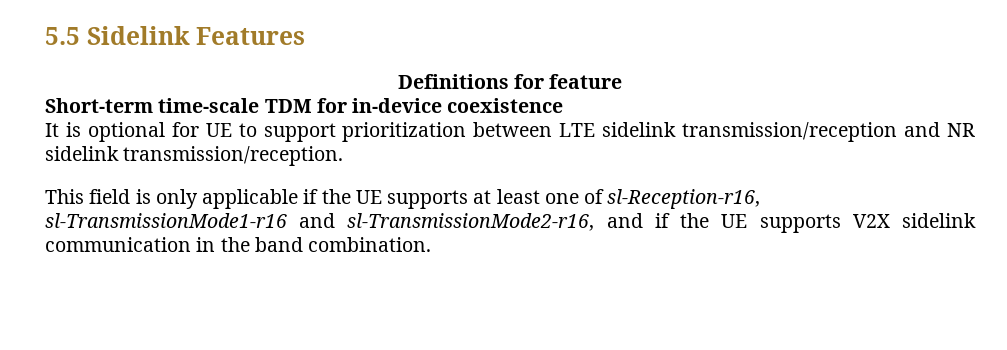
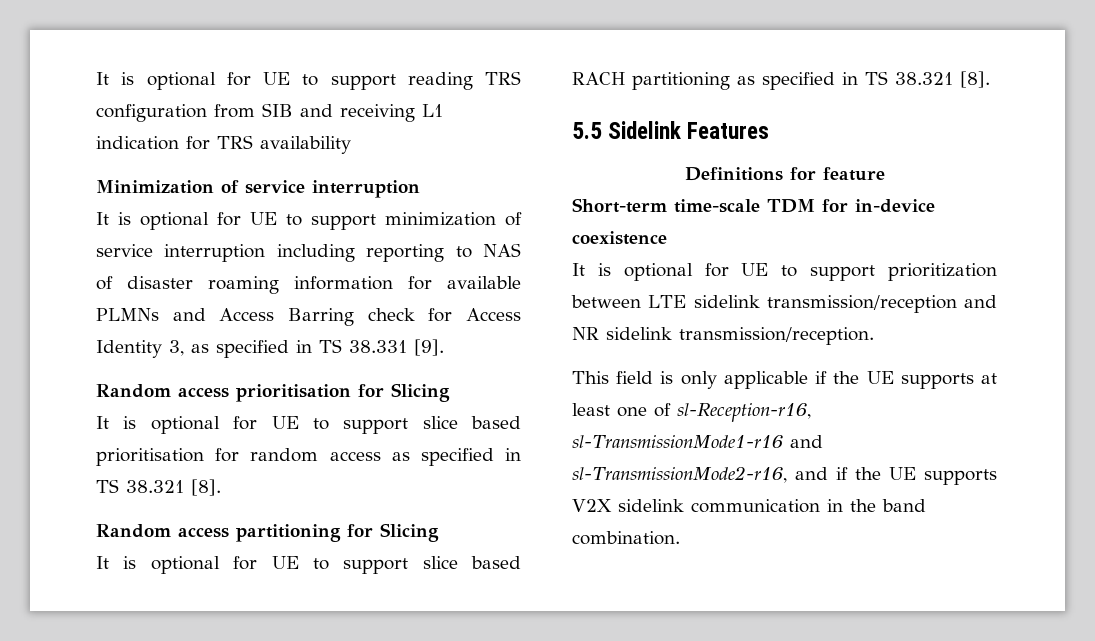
+ It is optional for UE to support reading TRS configuration from SIB and receiving L1 indication for TRS availability
+ Minimization of service interruption
+ It is optional for UE to support minimization of service interruption including reporting to NAS of disaster roaming information for available PLMNs and Access Barring check for Access Identity 3, as specified in TS 38.331 [9].
+ Random access prioritisation for Slicing
+ It is optional for UE to support slice based prioritisation for random access as specified in TS 38.321 [8].
+ Random access partitioning for Slicing
+ It is optional for UE to support slice based RACH partitioning as specified in TS 38.321 [8].

